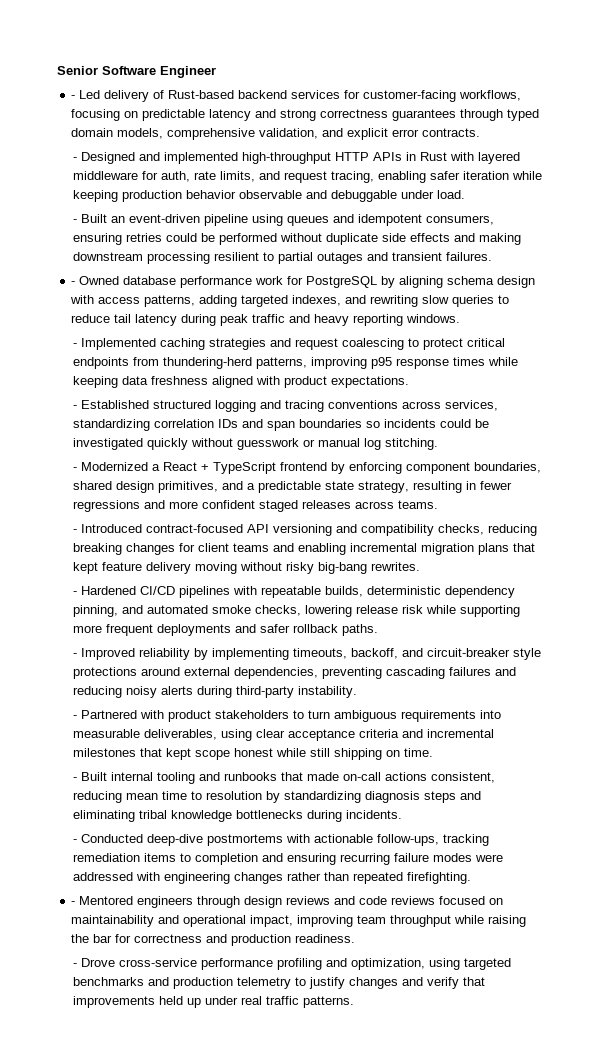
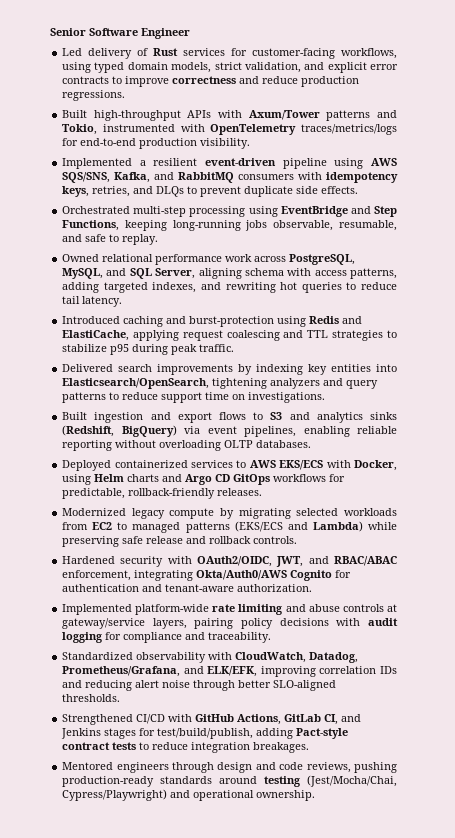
- - Led delivery of Rust-based backend services for customer-facing workflows, focusing on predictable latency and strong correctness guarantees through typed domain models, comprehensive validation, and explicit error contracts.
- - Designed and implemented high-throughput HTTP APIs in Rust with layered middleware for auth, rate limits, and request tracing, enabling safer iteration while keeping production behavior observable and debuggable under load.
- - Built an event-driven pipeline using queues and idempotent consumers, ensuring retries could be performed without duplicate side effects and making downstream processing resilient to partial outages and transient failures.
- - Owned database performance work for PostgreSQL by aligning schema design with access patterns, adding targeted indexes, and rewriting slow queries to reduce tail latency during peak traffic and heavy reporting windows.
- - Implemented caching strategies and request coalescing to protect critical endpoints from thundering-herd patterns, improving p95 response times while keeping data freshness aligned with product expectations.
- - Established structured logging and tracing conventions across services, standardizing correlation IDs and span boundaries so incidents could be investigated quickly without guesswork or manual log stitching.
- - Modernized a React + TypeScript frontend by enforcing component boundaries, shared design primitives, and a predictable state strategy, resulting in fewer regressions and more confident staged releases across teams.
- - Introduced contract-focused API versioning and compatibility checks, reducing breaking changes for client teams and enabling incremental migration plans that kept feature delivery moving without risky big-bang rewrites.
- - Hardened CI/CD pipelines with repeatable builds, deterministic dependency pinning, and automated smoke checks, lowering release risk while supporting more frequent deployments and safer rollback paths.
- - Improved reliability by implementing timeouts, backoff, and circuit-breaker style protections around external dependencies, preventing cascading failures and reducing noisy alerts during third-party instability.
- - Partnered with product stakeholders to turn ambiguous requirements into measurable deliverables, using clear acceptance criteria and incremental milestones that kept scope honest while still shipping on time.
- - Built internal tooling and runbooks that made on-call actions consistent, reducing mean time to resolution by standardizing diagnosis steps and eliminating tribal knowledge bottlenecks during incidents.
- - Conducted deep-dive postmortems with actionable follow-ups, tracking remediation items to completion and ensuring recurring failure modes were addressed with engineering changes rather than repeated firefighting.
- - Mentored engineers through design reviews and code reviews focused on maintainability and operational impact, improving team throughput while raising the bar for correctness and production readiness.
- - Drove cross-service performance profiling and optimization, using targeted benchmarks and production telemetry to justify changes and verify that improvements held up under real traffic patterns.
+ Led delivery of Rust services for customer-facing workflows, using typed domain models, strict validation, and explicit error contracts to improve correctness and reduce production regressions.
+ Built high-throughput APIs with Axum/Tower patterns and Tokio, instrumented with OpenTelemetry traces/metrics/logs for end-to-end production visibility.
+ Implemented a resilient event-driven pipeline using AWS SQS/SNS, Kafka, and RabbitMQ consumers with idempotency keys, retries, and DLQs to prevent duplicate side effects.
+ Orchestrated multi-step processing using EventBridge and Step Functions, keeping long-running jobs observable, resumable, and safe to replay.
+ Owned relational performance work across PostgreSQL, MySQL, and SQL Server, aligning schema with access patterns, adding targeted indexes, and rewriting hot queries to reduce tail latency.
+ Introduced caching and burst-protection using Redis and ElastiCache, applying request coalescing and TTL strategies to stabilize p95 during peak traffic.
+ Delivered search improvements by indexing key entities into Elasticsearch/OpenSearch, tightening analyzers and query patterns to reduce support time on investigations.
+ Built ingestion and export flows to S3 and analytics sinks (Redshift, BigQuery) via event pipelines, enabling reliable reporting without overloading OLTP databases.
+ Deployed containerized services to AWS EKS/ECS with Docker, using Helm charts and Argo CD GitOps workflows for predictable, rollback-friendly releases.
+ Modernized legacy compute by migrating selected workloads from EC2 to managed patterns (EKS/ECS and Lambda) while preserving safe release and rollback controls.
+ Hardened security with OAuth2/OIDC, JWT, and RBAC/ABAC enforcement, integrating Okta/Auth0/AWS Cognito for authentication and tenant-aware authorization.
+ Implemented platform-wide rate limiting and abuse controls at gateway/service layers, pairing policy decisions with audit logging for compliance and traceability.
+ Standardized observability with CloudWatch, Datadog, Prometheus/Grafana, and ELK/EFK, improving correlation IDs and reducing alert noise through better SLO-aligned thresholds.
+ Strengthened CI/CD with GitHub Actions, GitLab CI, and Jenkins stages for test/build/publish, adding Pact-style contract tests to reduce integration breakages.
+ Mentored engineers through design and code reviews, pushing production-ready standards around testing (Jest/Mocha/Chai, Cypress/Playwright) and operational ownership.

